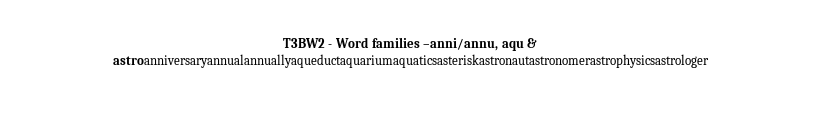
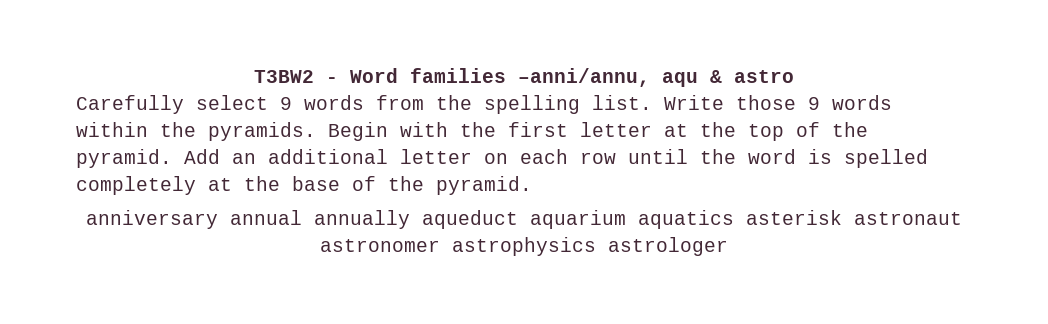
- T3BW2 - Word families –anni/annu, aqu & astroanniversaryannualannuallyaqueductaquariumaquaticsasteriskastronautastronomerastrophysicsastrologer
+ T3BW2 - Word families –anni/annu, aqu & astro
+ Carefully select 9 words from the spelling list. Write those 9 words within the pyramids. Begin with the first letter at the top of the pyramid. Add an additional letter on each row until the word is spelled completely at the base of the pyramid.
+ anniversary annual annually aqueduct aquarium aquatics asterisk astronaut astronomer astrophysics astrologer

